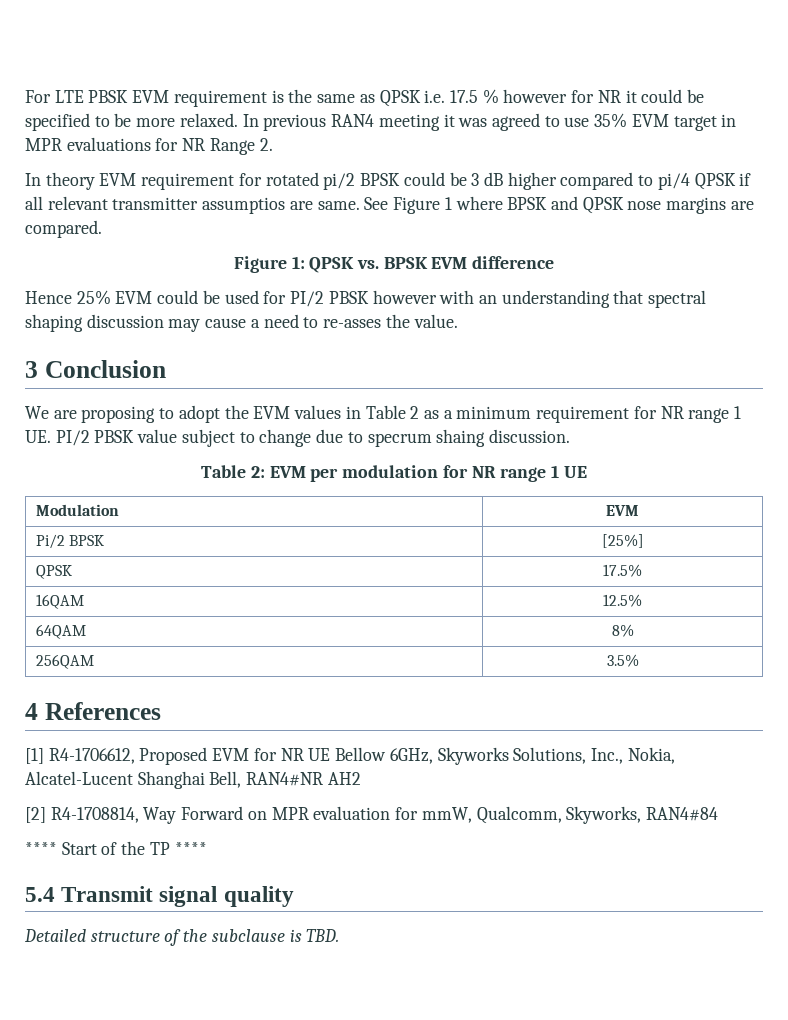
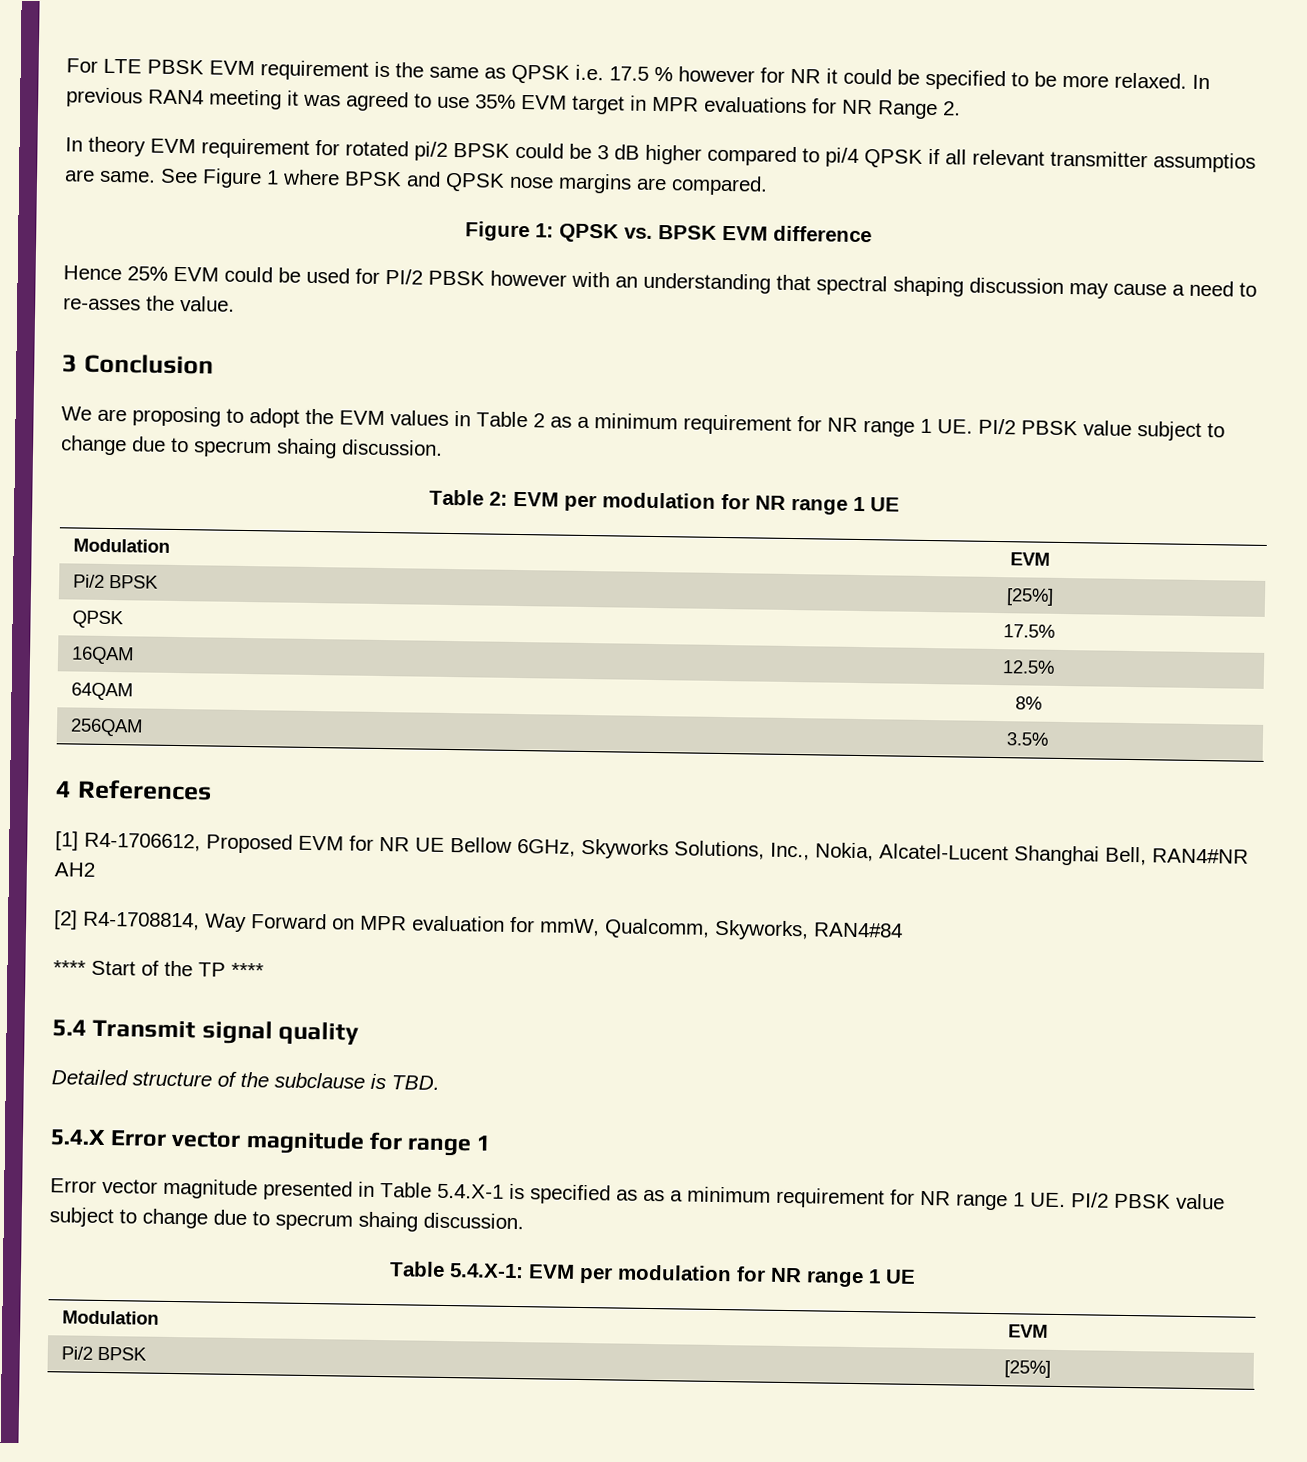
+ 5.4.X Error vector magnitude for range 1
+ Error vector magnitude presented in Table 5.4.X-1 is specified as as a minimum requirement for NR range 1 UE. PI/2 PBSK value subject to change due to specrum shaing discussion.
+ Table 5.4.X-1: EVM per modulation for NR range 1 UE
+ Modulation | EVM
+ Pi/2 BPSK | [25%]

